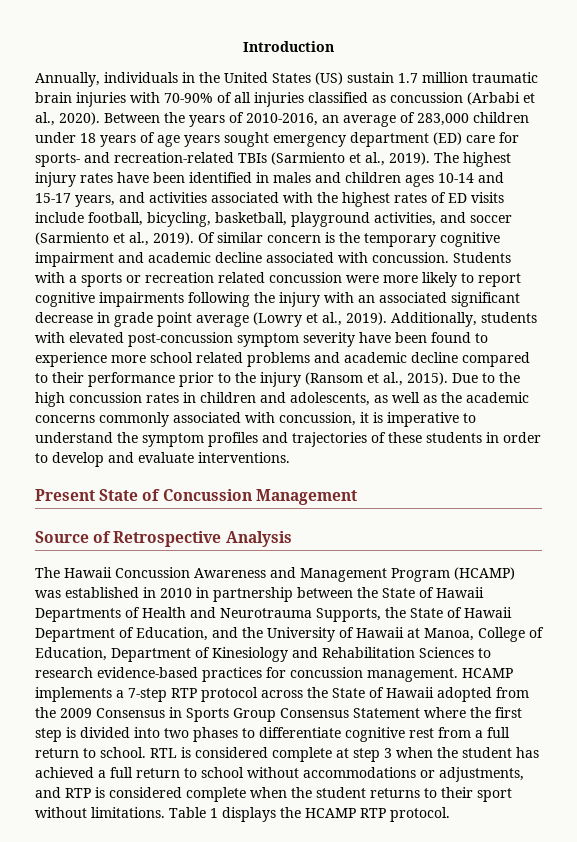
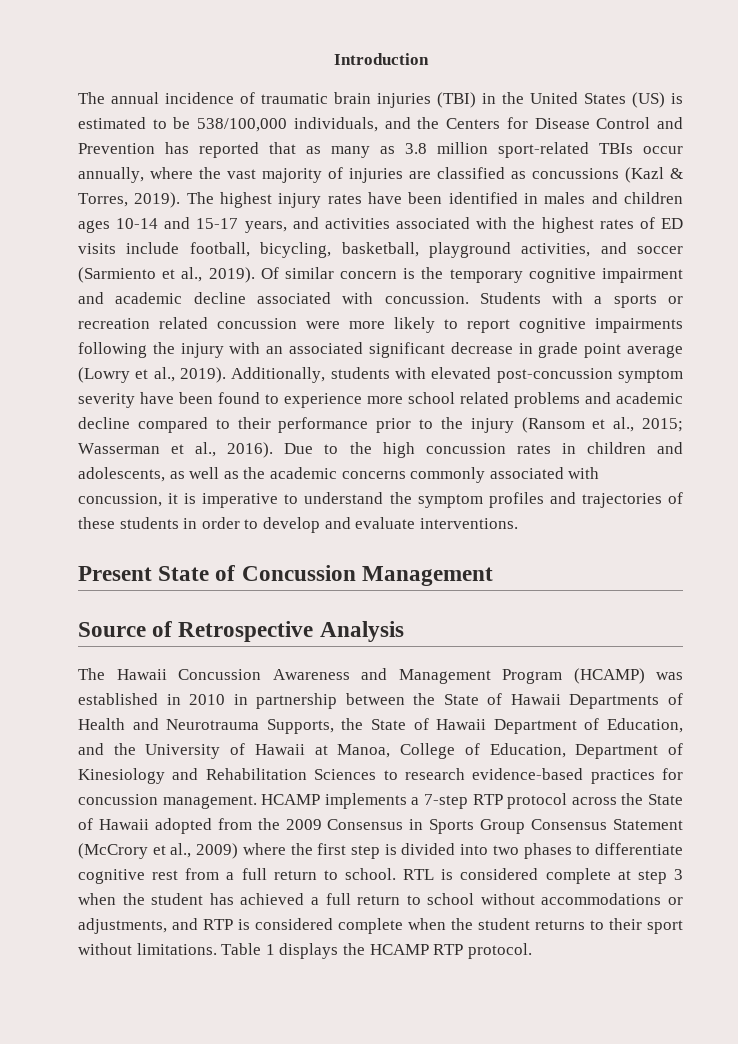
- Annually, individuals in the United States (US) sustain 1.7 million traumatic brain injuries with 70-90% of all injuries classified as concussion (Arbabi et al., 2020). Between the years of 2010-2016, an average of 283,000 children under 18 years of age years sought emergency department (ED) care for sports- and recreation-related TBIs (Sarmiento et al., 2019).
+ The annual incidence of traumatic brain injuries (TBI) in the United States (US) is estimated to be 538/100,000 individuals, and the Centers for Disease Control and Prevention has reported that as many as 3.8 million sport-related TBIs occur annually, where the vast majority of injuries are classified as concussions (Kazl & Torres, 2019).
- Additionally, students with elevated post-concussion symptom severity have been found to experience more school related problems and academic decline compared to their performance prior to the injury (Ransom et al., 2015).
+ Additionally, students with elevated post-concussion symptom severity have been found to experience more school related problems and academic decline compared to their performance prior to the injury (Ransom et al., 2015; Wasserman et al., 2016).
- HCAMP implements a 7-step RTP protocol across the State of Hawaii adopted from the 2009 Consensus in Sports Group Consensus Statement where the first step is divided into two phases to differentiate cognitive rest from a full return to school.
+ HCAMP implements a 7-step RTP protocol across the State of Hawaii adopted from the 2009 Consensus in Sports Group Consensus Statement (McCrory et al., 2009) where the first step is divided into two phases to differentiate cognitive rest from a full return to school.

